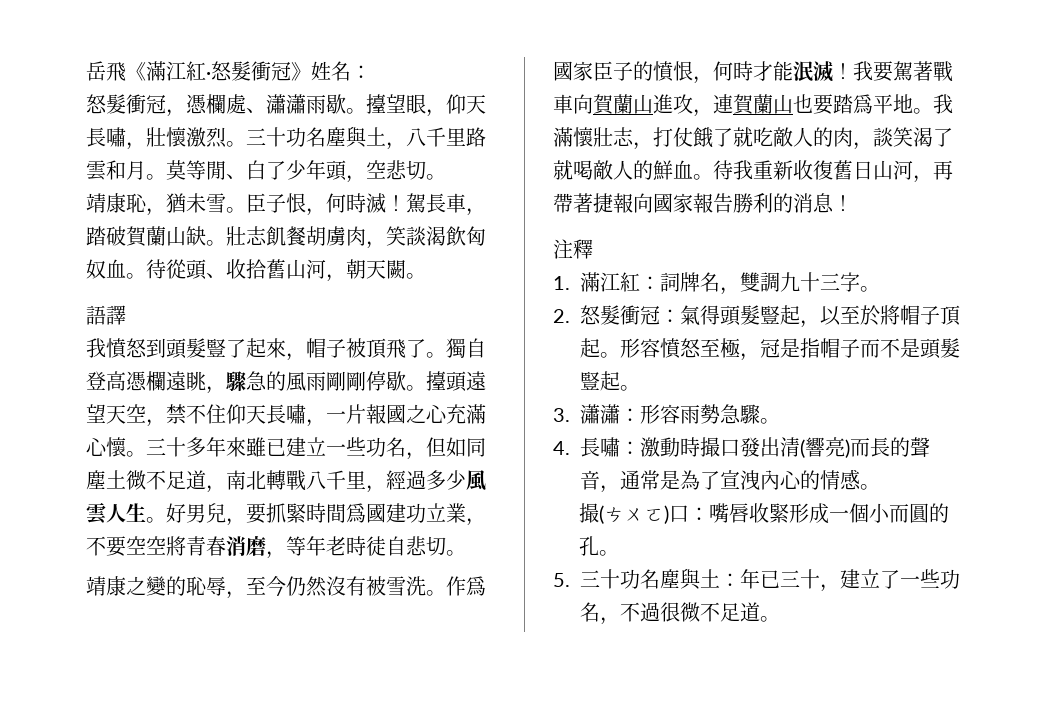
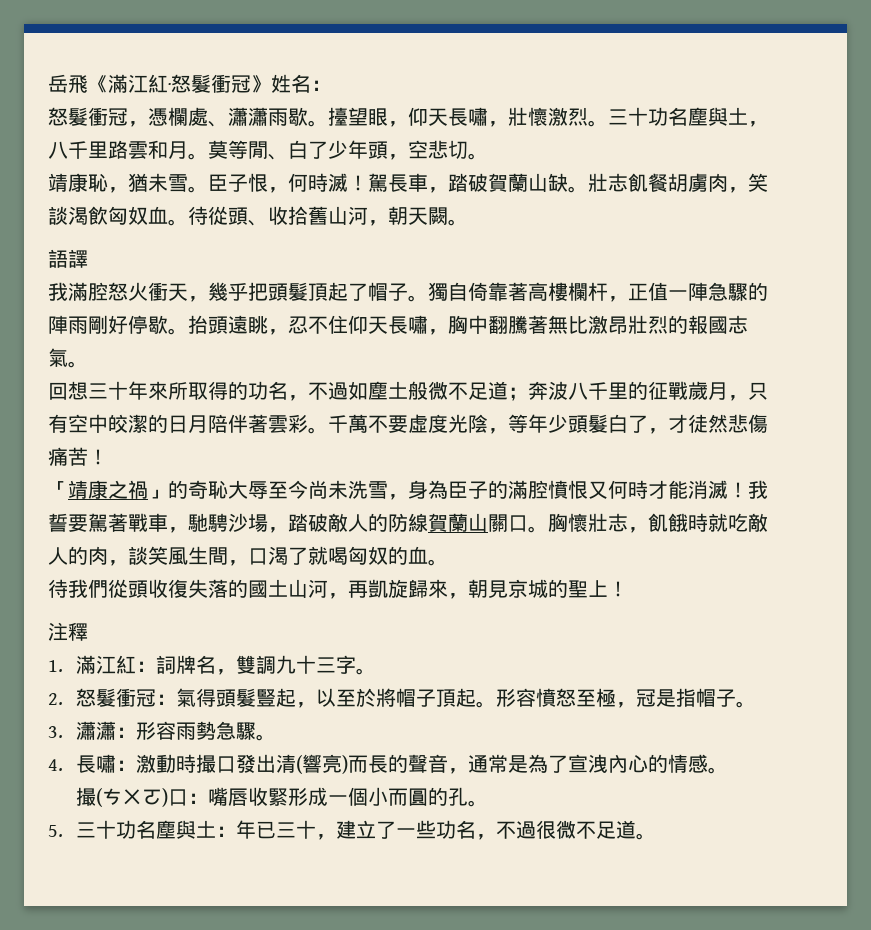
- 我憤怒到頭髮豎了起來，帽子被頂飛了。獨自登高憑欄遠眺，驟急的風雨剛剛停歇。擡頭遠望天空，禁不住仰天長嘯，一片報國之心充滿心懷。三十多年來雖已建立一些功名，但如同塵土微不足道，南北轉戰八千里，經過多少風雲人生。好男兒，要抓緊時間爲國建功立業，不要空空將青春消磨，等年老時徒自悲切。
- 靖康之變的恥辱，至今仍然沒有被雪洗。作爲國家臣子的憤恨，何時才能泯滅！我要駕著戰車向賀蘭山進攻，連賀蘭山也要踏爲平地。我滿懷壯志，打仗餓了就吃敵人的肉，談笑渴了就喝敵人的鮮血。待我重新收復舊日山河，再帶著捷報向國家報告勝利的消息！
+ 我滿腔怒火衝天，幾乎把頭髮頂起了帽子。獨自倚靠著高樓欄杆，正值一陣急驟的陣雨剛好停歇。抬頭遠眺，忍不住仰天長嘯，胸中翻騰著無比激昂壯烈的報國志氣。
+ 回想三十年來所取得的功名，不過如塵土般微不足道；奔波八千里的征戰歲月，只有空中皎潔的日月陪伴著雲彩。千萬不要虛度光陰，等年少頭髮白了，才徒然悲傷痛苦！
+ 「靖康之禍」的奇恥大辱至今尚未洗雪，身為臣子的滿腔憤恨又何時才能消滅！我誓要駕著戰車，馳騁沙場，踏破敵人的防線賀蘭山關口。胸懷壯志，飢餓時就吃敵人的肉，談笑風生間，口渴了就喝匈奴的血。
+ 待我們從頭收復失落的國土山河，再凱旋歸來，朝見京城的聖上！
- 形容憤怒至極，冠是指帽子而不是頭髮豎起。
+ 形容憤怒至極，冠是指帽子。

